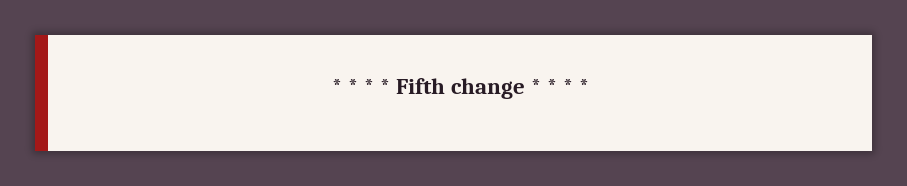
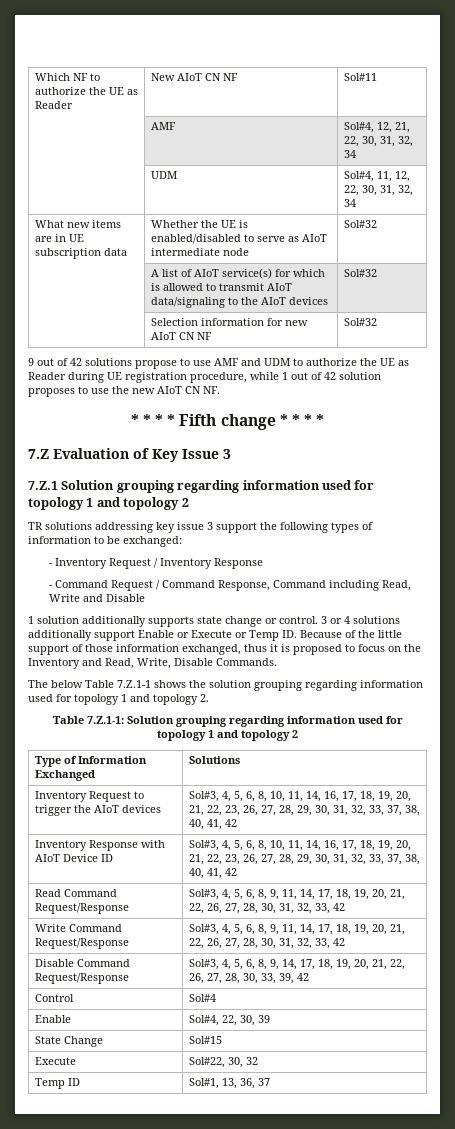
+ Which NF to authorize the UE as Reader | New AIoT CN NF | Sol#11
+ | AMF | Sol#4, 12, 21, 22, 30, 31, 32, 34
+ | UDM | Sol#4, 11, 12, 22, 30, 31, 32, 34
+ What new items are in UE subscription data | Whether the UE is enabled/disabled to serve as AIoT intermediate node | Sol#32
+ | A list of AIoT service(s) for which is allowed to transmit AIoT data/signaling to the AIoT devices | Sol#32
+ | Selection information for new AIoT CN NF | Sol#32
+ 9 out of 42 solutions propose to use AMF and UDM to authorize the UE as Reader during UE registration procedure, while 1 out of 42 solution proposes to use the new AIoT CN NF.
+ 7.Z Evaluation of Key Issue 3
+ 7.Z.1 Solution grouping regarding information used for topology 1 and topology 2
+ TR solutions addressing key issue 3 support the following types of information to be exchanged:
+ - Inventory Request / Inventory Response
+ - Command Request / Command Response, Command including Read, Write and Disable
+ 1 solution additionally supports state change or control. 3 or 4 solutions additionally support Enable or Execute or Temp ID. Because of the little support of those information exchanged, thus it is proposed to focus on the Inventory and Read, Write, Disable Commands.
+ The below Table 7.Z.1-1 shows the solution grouping regarding information used for topology 1 and topology 2.
+ Table 7.Z.1-1: Solution grouping regarding information used for topology 1 and topology 2
+ Type of Information Exchanged | Solutions
+ Inventory Request to trigger the AIoT devices | Sol#3, 4, 5, 6, 8, 10, 11, 14, 16, 17, 18, 19, 20, 21, 22, 23, 26, 27, 28, 29, 30, 31, 32, 33, 37, 38, 40, 41, 42
+ Inventory Response with AIoT Device ID | Sol#3, 4, 5, 6, 8, 10, 11, 14, 16, 17, 18, 19, 20, 21, 22, 23, 26, 27, 28, 29, 30, 31, 32, 33, 37, 38, 40, 41, 42
+ Read Command Request/Response | Sol#3, 4, 5, 6, 8, 9, 11, 14, 17, 18, 19, 20, 21, 22, 26, 27, 28, 30, 31, 32, 33, 42
+ Write Command Request/Response | Sol#3, 4, 5, 6, 8, 9, 11, 14, 17, 18, 19, 20, 21, 22, 26, 27, 28, 30, 31, 32, 33, 42
+ Disable Command Request/Response | Sol#3, 4, 5, 6, 8, 9, 14, 17, 18, 19, 20, 21, 22, 26, 27, 28, 30, 33, 39, 42
+ Control | Sol#4
+ Enable | Sol#4, 22, 30, 39
+ State Change | Sol#15
+ Execute | Sol#22, 30, 32
+ Temp ID | Sol#1, 13, 36, 37

